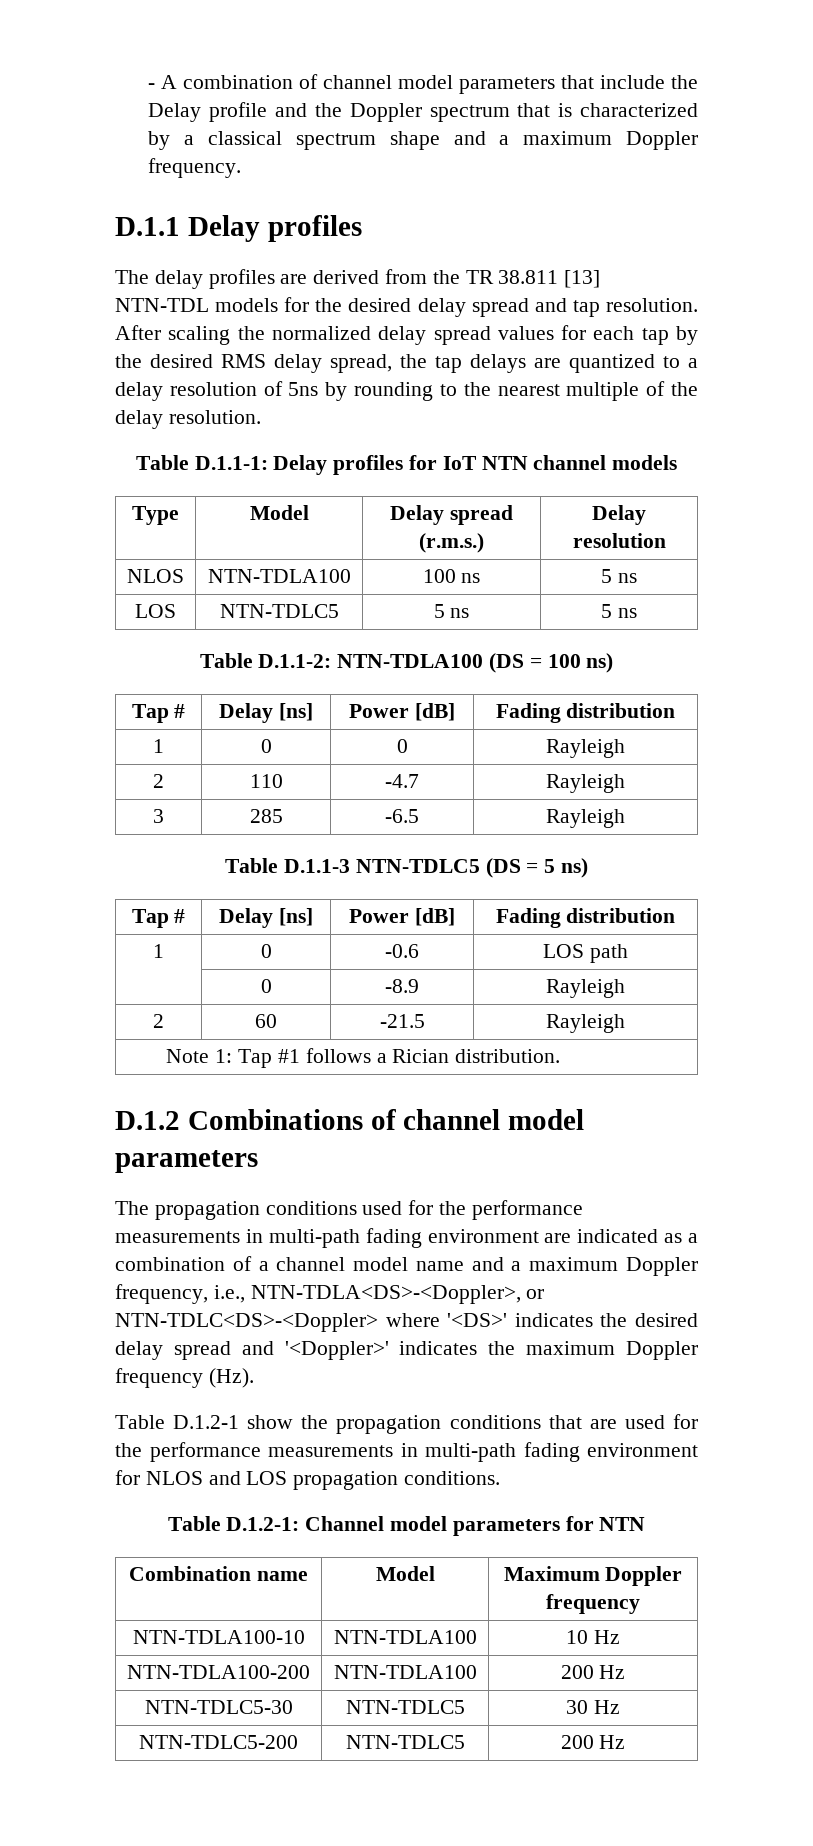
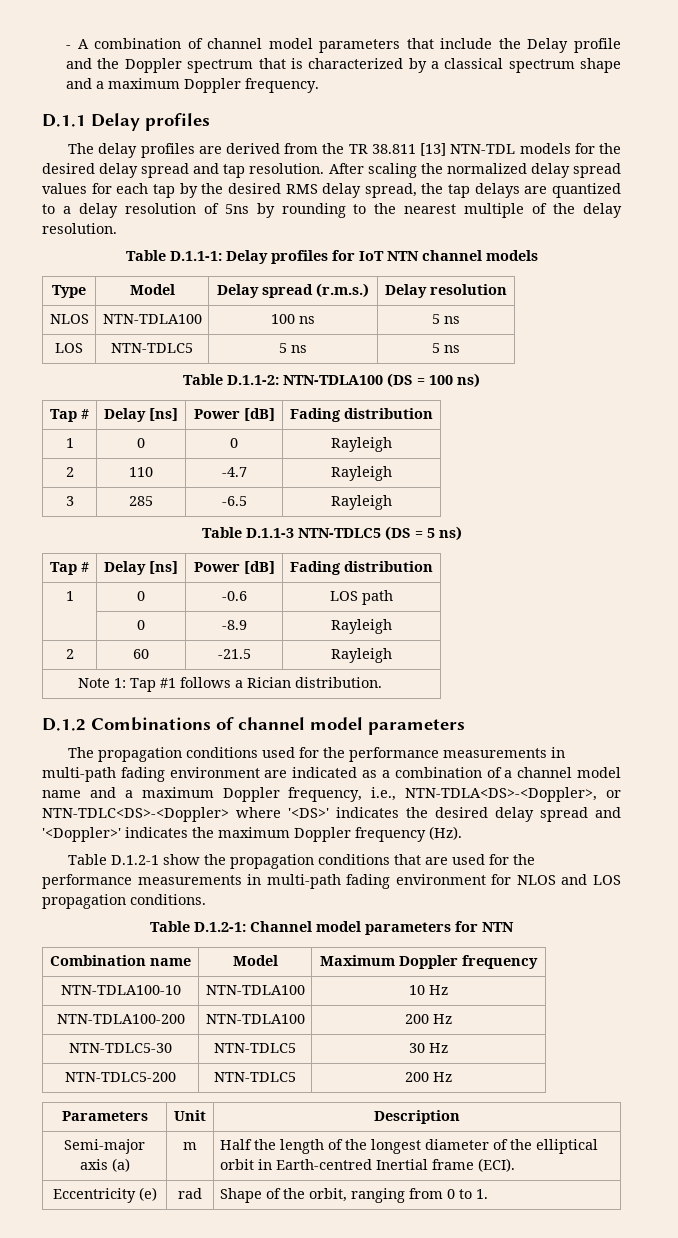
+ Parameters | Unit | Description
+ Semi-major axis (a) | m | Half the length of the longest diameter of the elliptical orbit in Earth-centred Inertial frame (ECI).
+ Eccentricity (e) | rad | Shape of the orbit, ranging from 0 to 1.

